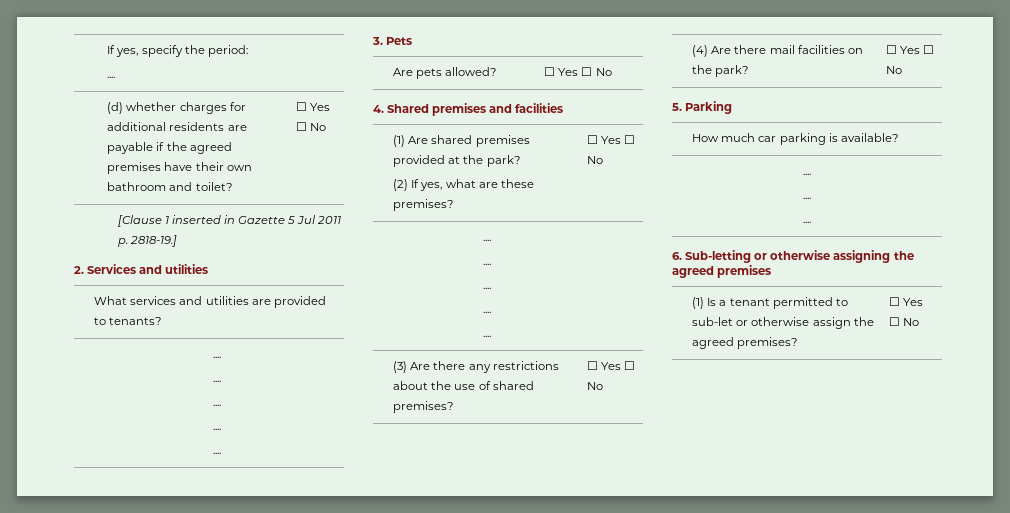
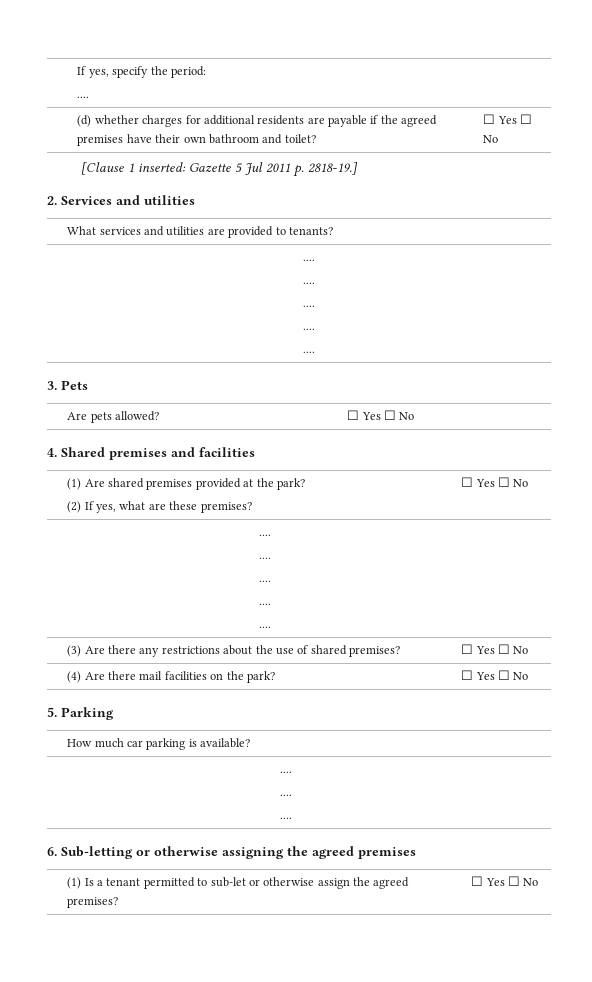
- [Clause 1 inserted in Gazette 5 Jul 2011 p. 2818-19.]
+ [Clause 1 inserted: Gazette 5 Jul 2011 p. 2818-19.]

